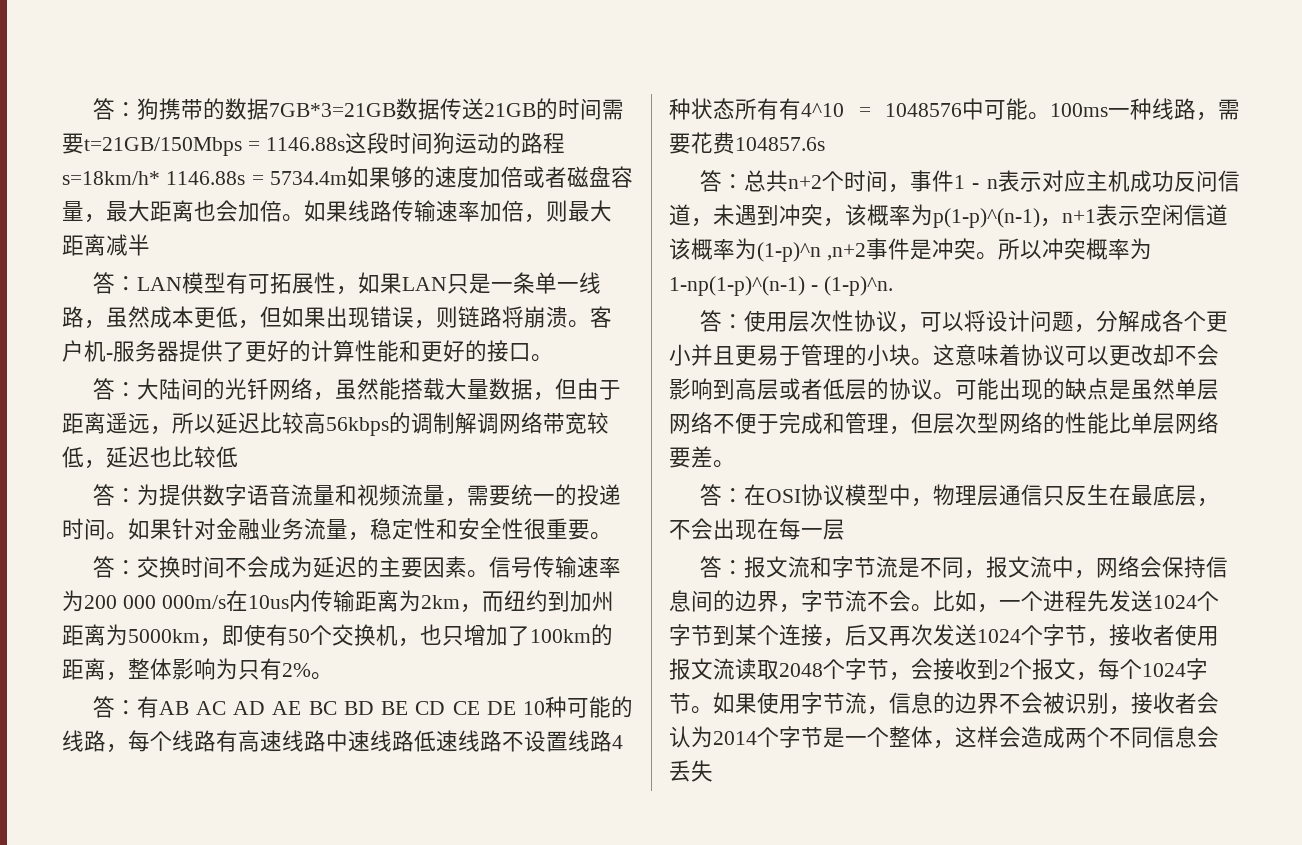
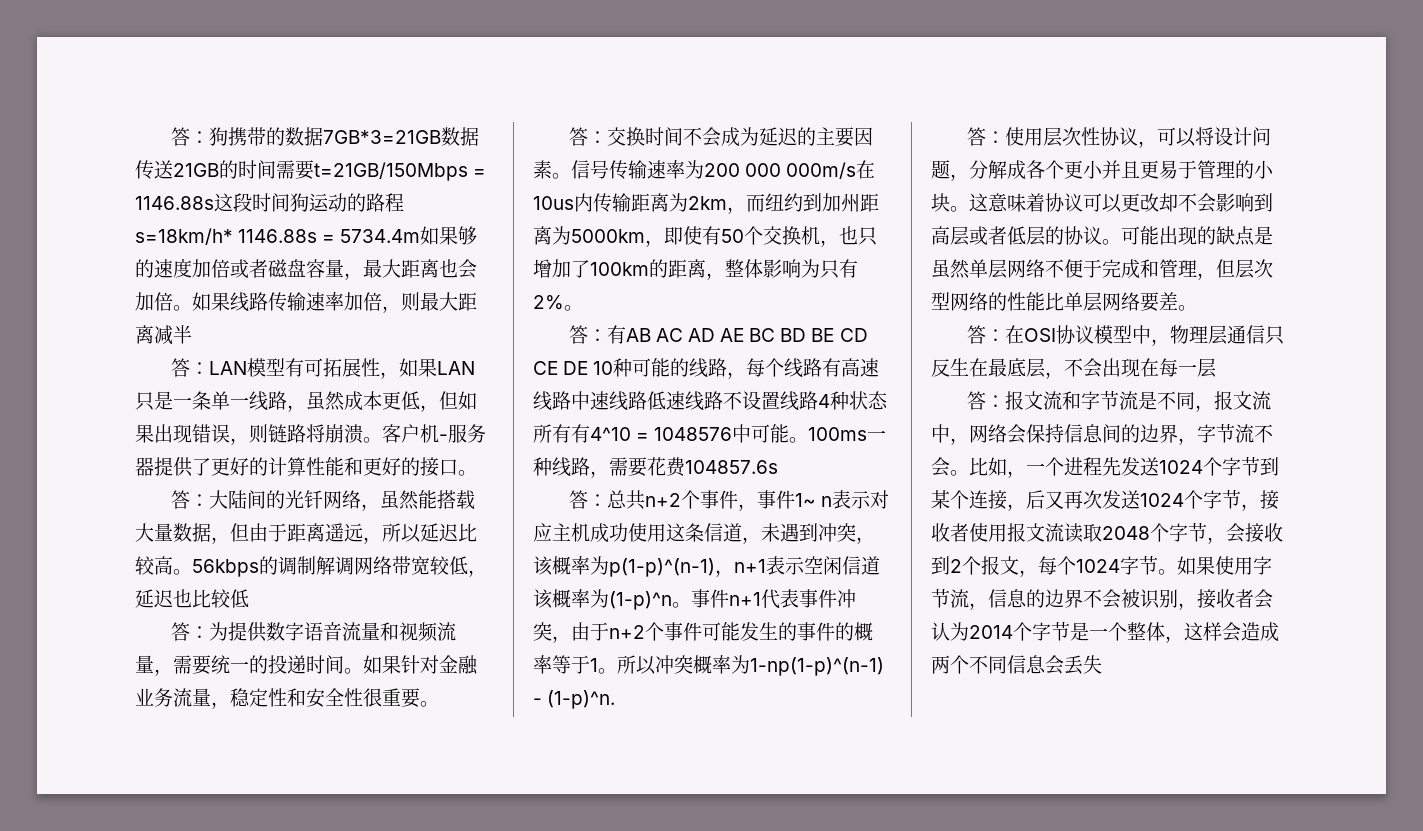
- 答：大陆间的光钎网络，虽然能搭载大量数据，但由于距离遥远，所以延迟比较高56kbps的调制解调网络带宽较低，延迟也比较低
+ 答：大陆间的光钎网络，虽然能搭载大量数据，但由于距离遥远，所以延迟比较高。56kbps的调制解调网络带宽较低，延迟也比较低
- 答：总共n+2个时间，事件1 - n表示对应主机成功反问信道，未遇到冲突，该概率为p(1-p)^(n-1)，n+1表示空闲信道该概率为(1-p)^n ,n+2事件是冲突。
+ 答：总共n+2个事件，事件1~ n表示对应主机成功使用这条信道，未遇到冲突，该概率为p(1-p)^(n-1)，n+1表示空闲信道该概率为(1-p)^n。事件n+1代表事件冲突，由于n+2个事件可能发生的事件的概率等于1。

